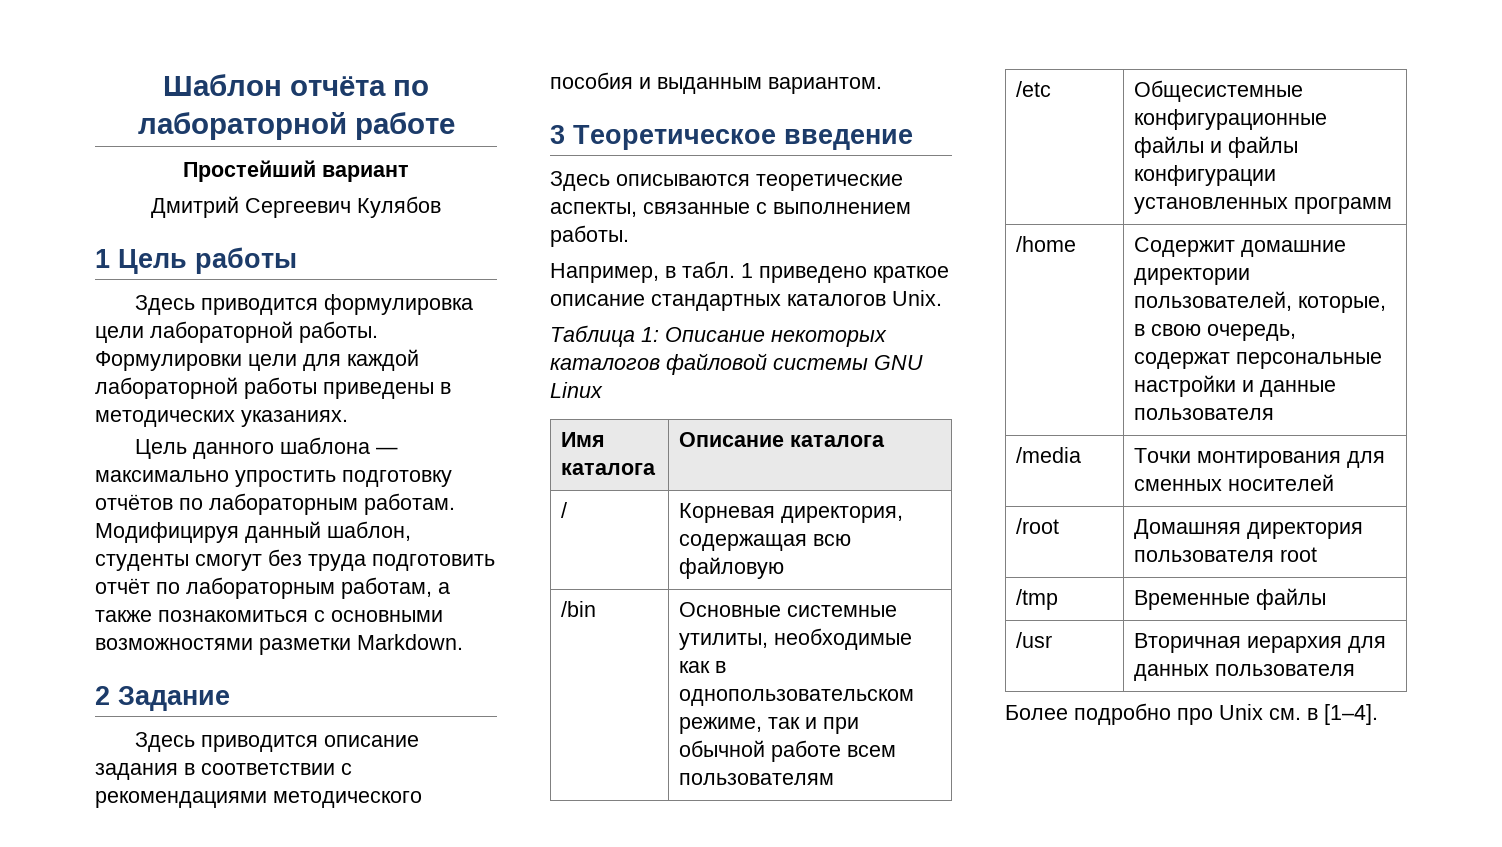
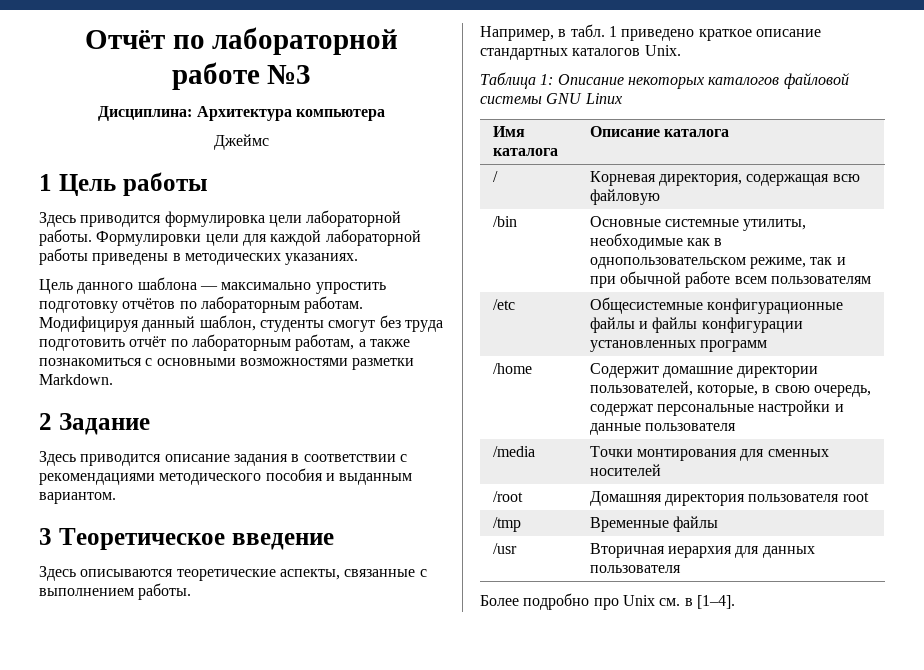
- Шаблон отчёта по лабораторной работе
- Простейший вариант
- Дмитрий Сергеевич Кулябов
+ Отчёт по лабораторной работе №3
+ Дисциплина: Архитектура компьютера
+ Джеймс

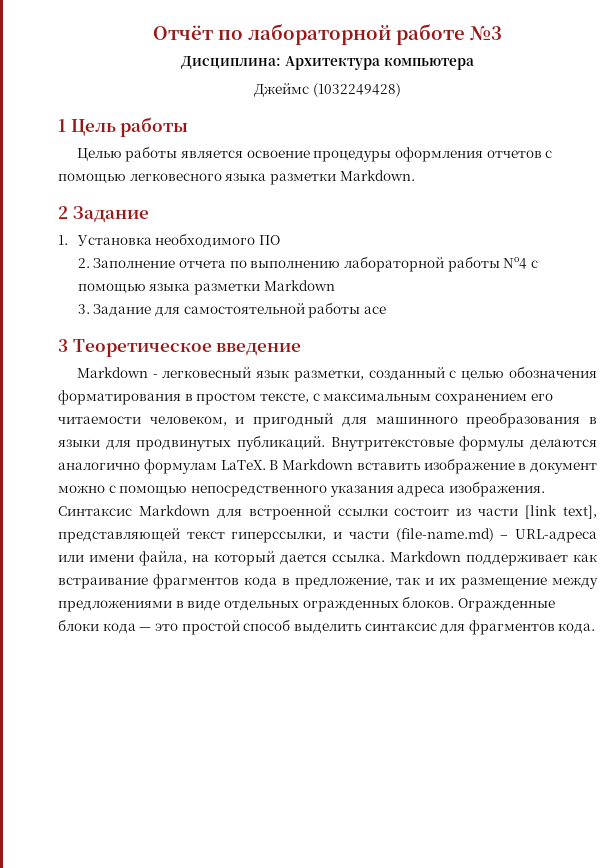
- Джеймс
+ Джеймс (1032249428)
- Здесь приводится формулировка цели лабораторной работы. Формулировки цели для каждой лабораторной работы приведены в методических указаниях.
- Цель данного шаблона — максимально упростить подготовку отчётов по лабораторным работам. Модифицируя данный шаблон, студенты смогут без труда подготовить отчёт по лабораторным работам, а также познакомиться с основными возможностями разметки Markdown.
+ Целью работы является освоение процедуры оформления отчетов с помощью легковесного языка разметки Markdown.
  2 Задание
- Здесь приводится описание задания в соответствии с рекомендациями методического пособия и выданным вариантом.
+ 1. Установка необходимого ПО
+ 2. Заполнение отчета по выполнению лабораторной работы Nº4 с помощью языка разметки Markdown
+ 3. Задание для самостоятельной работы ace
  3 Теоретическое введение
- Здесь описываются теоретические аспекты, связанные с выполнением работы.
- Например, в табл. 1 приведено краткое описание стандартных каталогов Unix.
- Таблица 1: Описание некоторых каталогов файловой системы GNU Linux
- Имя каталога | Описание каталога
- / | Корневая директория, содержащая всю файловую
- /bin | Основные системные утилиты, необходимые как в однопользовательском режиме, так и при обычной работе всем пользователям
- /etc | Общесистемные конфигурационные файлы и файлы конфигурации установленных программ
- /home | Содержит домашние директории пользователей, которые, в свою очередь, содержат персональные настройки и данные пользователя
- /media | Точки монтирования для сменных носителей
- /root | Домашняя директория пользователя root
- /tmp | Временные файлы
- /usr | Вторичная иерархия для данных пользователя
- Более подробно про Unix см. в [1–4].
+ Markdown - легковесный язык разметки, созданный с целью обозначения форматирования в простом тексте, с максимальным сохранением его читаемости человеком, и пригодный для машинного преобразования в языки для продвинутых публикаций. Внутритекстовые формулы делаются аналогично формулам LaTeX. В Markdown вставить изображение в документ можно с помощью непосредственного указания адреса изображения. Синтаксис Markdown для встроенной ссылки состоит из части [link text], представляющей текст гиперссылки, и части (file-name.md) – URL-адреса или имени файла, на который дается ссылка. Markdown поддерживает как встраивание фрагментов кода в предложение, так и их размещение между предложениями в виде отдельных огражденных блоков. Огражденные блоки кода — это простой способ выделить синтаксис для фрагментов кода.

